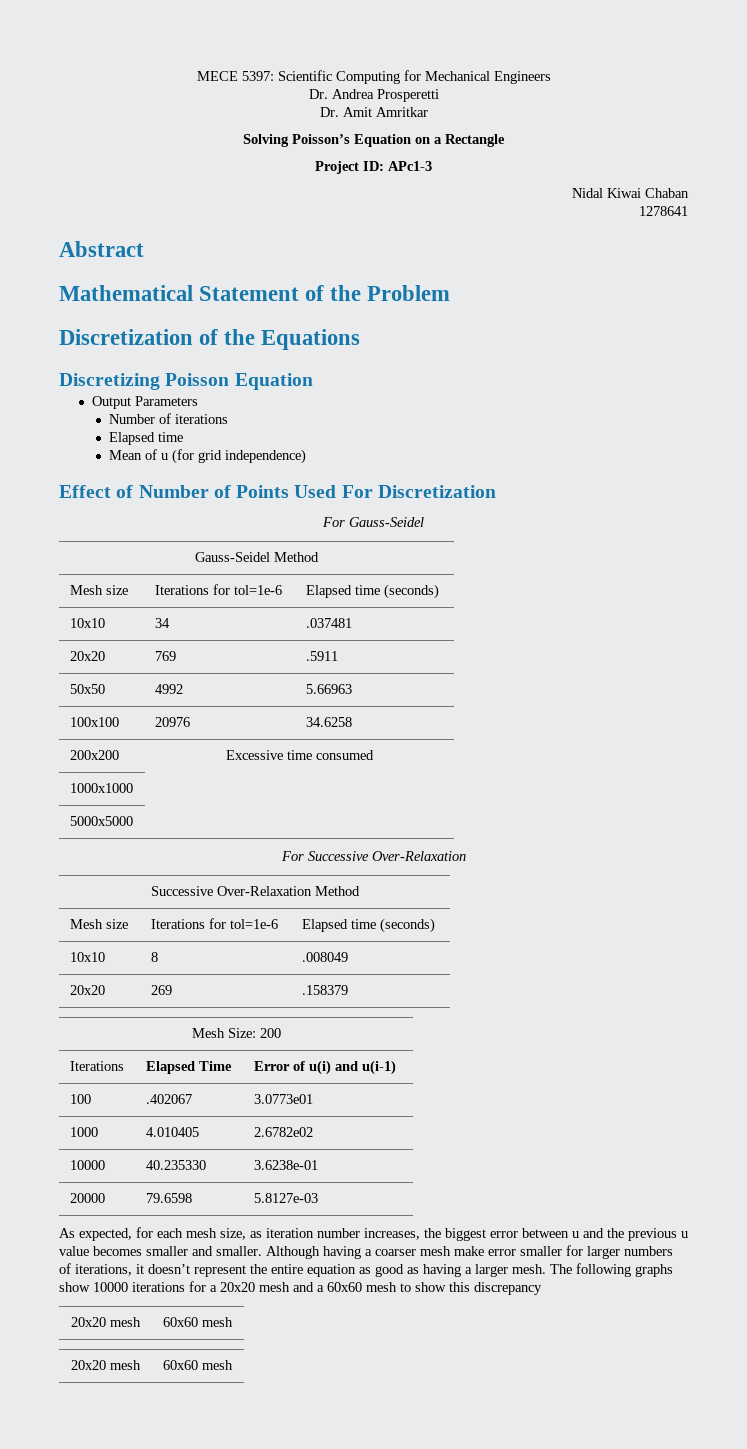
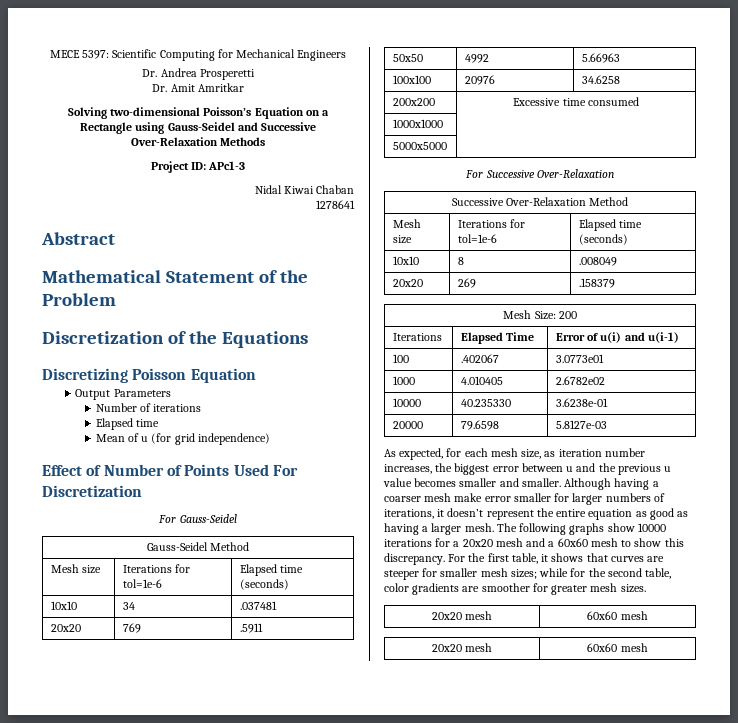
- Solving Poisson’s Equation on a Rectangle
+ Solving two-dimensional Poisson’s Equation on a Rectangle using Gauss-Seidel and Successive Over-Relaxation Methods
- The following graphs show 10000 iterations for a 20x20 mesh and a 60x60 mesh to show this discrepancy
+ The following graphs show 10000 iterations for a 20x20 mesh and a 60x60 mesh to show this discrepancy. For the first table, it shows that curves are steeper for smaller mesh sizes; while for the second table, color gradients are smoother for greater mesh sizes.

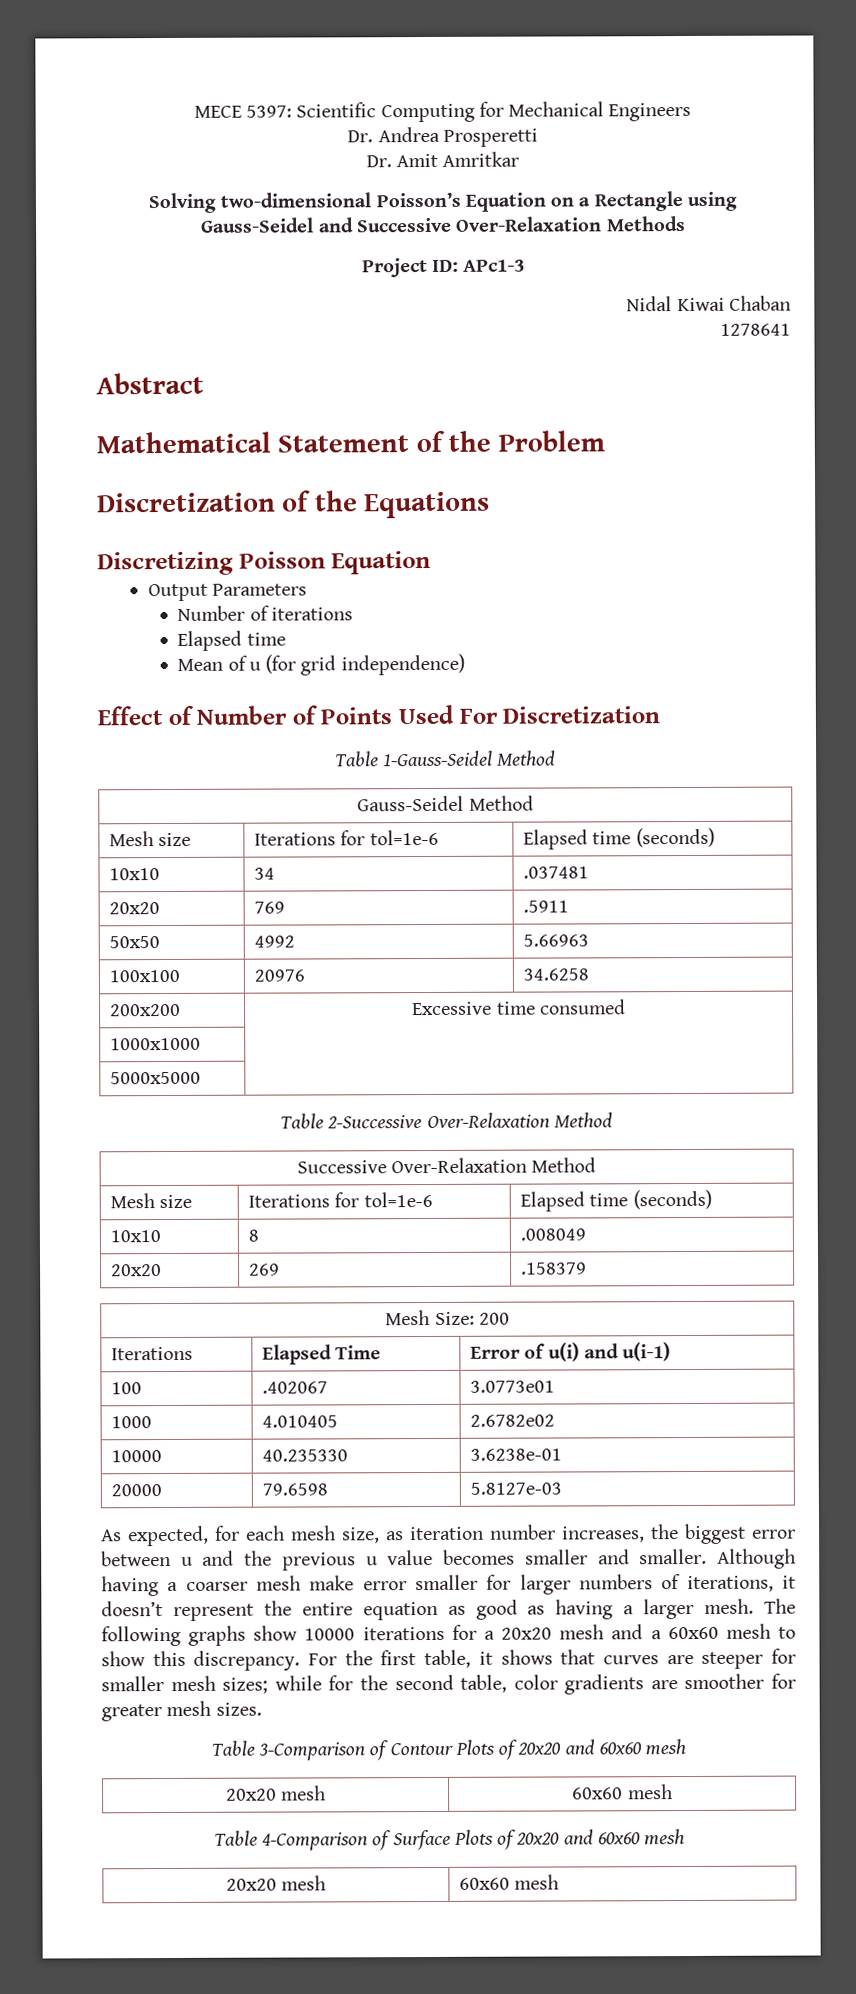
- For Gauss-Seidel
+ Table 1-Gauss-Seidel Method
- For Successive Over-Relaxation
+ Table 2-Successive Over-Relaxation Method
  For the first table, it shows that curves are steeper for smaller mesh sizes; while for the second table, color gradients are smoother for greater mesh sizes.
+ Table 3-Comparison of Contour Plots of 20x20 and 60x60 mesh
  20x20 mesh | 60x60 mesh
+ Table 4-Comparison of Surface Plots of 20x20 and 60x60 mesh

